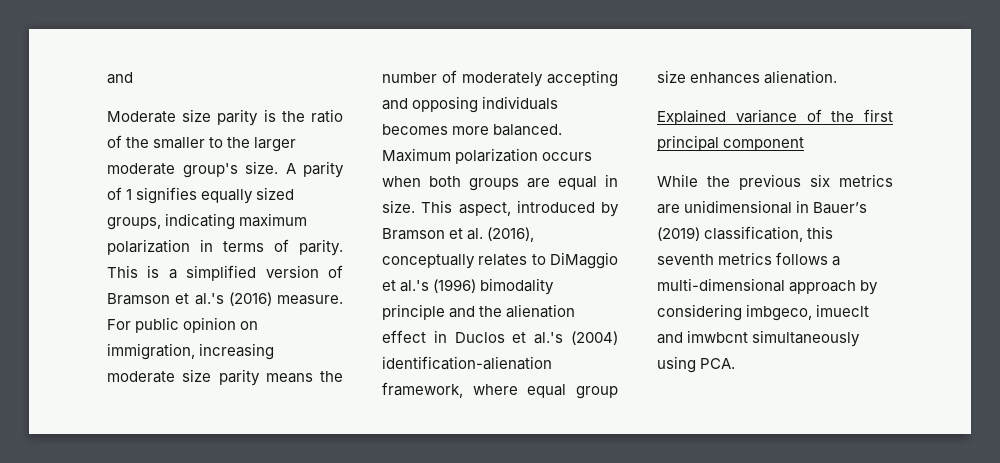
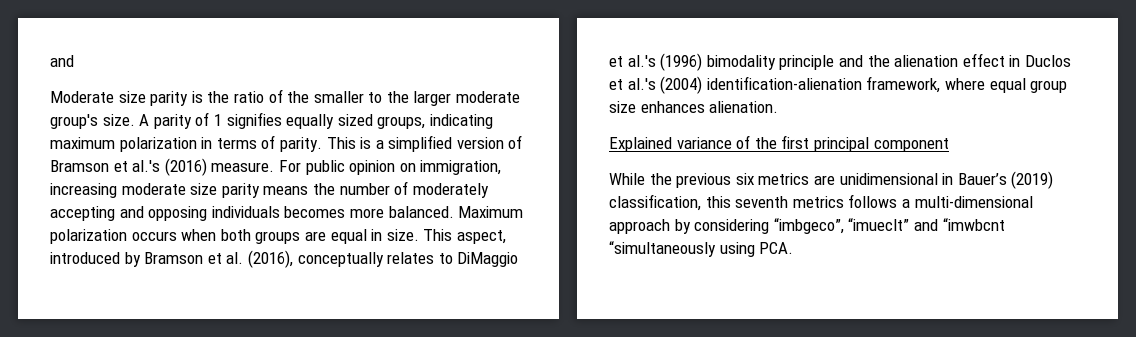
- While the previous six metrics are unidimensional in Bauer’s (2019) classification, this seventh metrics follows a multi-dimensional approach by considering imbgeco, imueclt and imwbcnt simultaneously using PCA.
+ While the previous six metrics are unidimensional in Bauer’s (2019) classification, this seventh metrics follows a multi-dimensional approach by considering “imbgeco”, “imueclt” and “imwbcnt “simultaneously using PCA.

